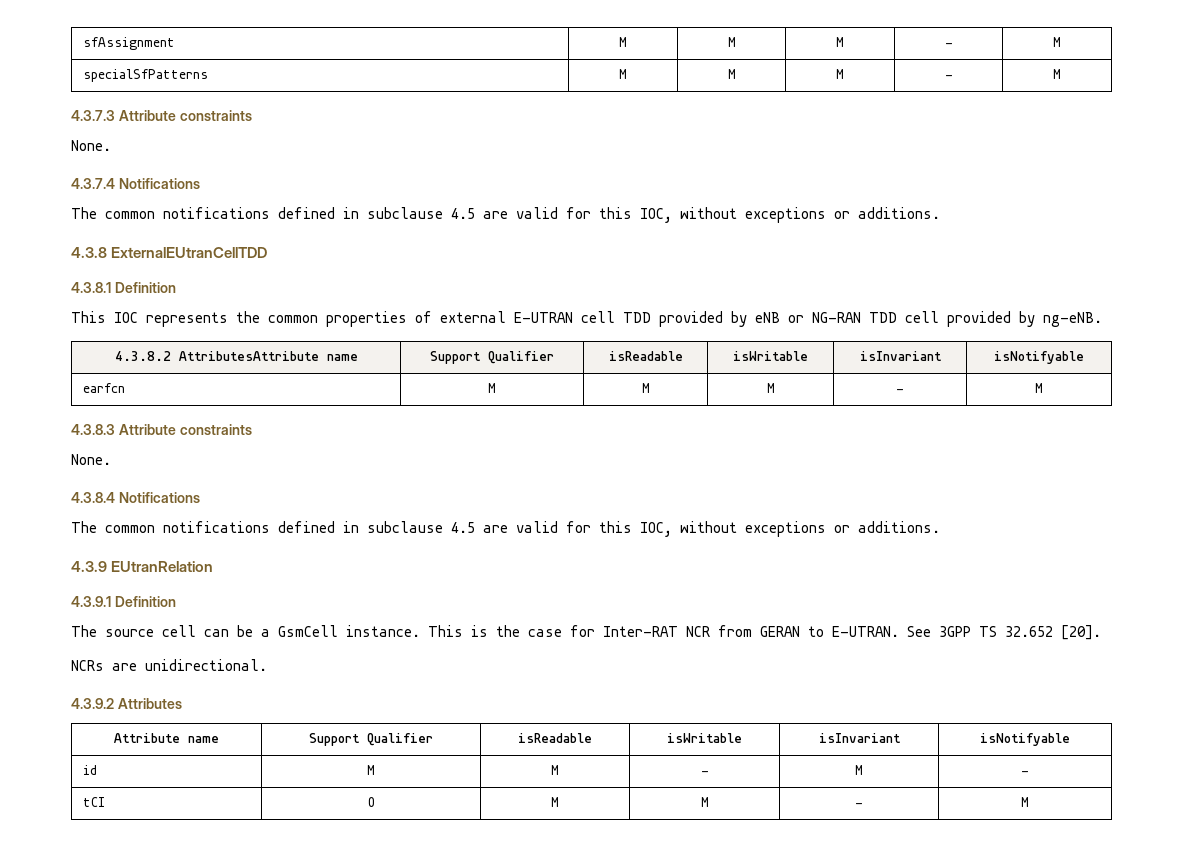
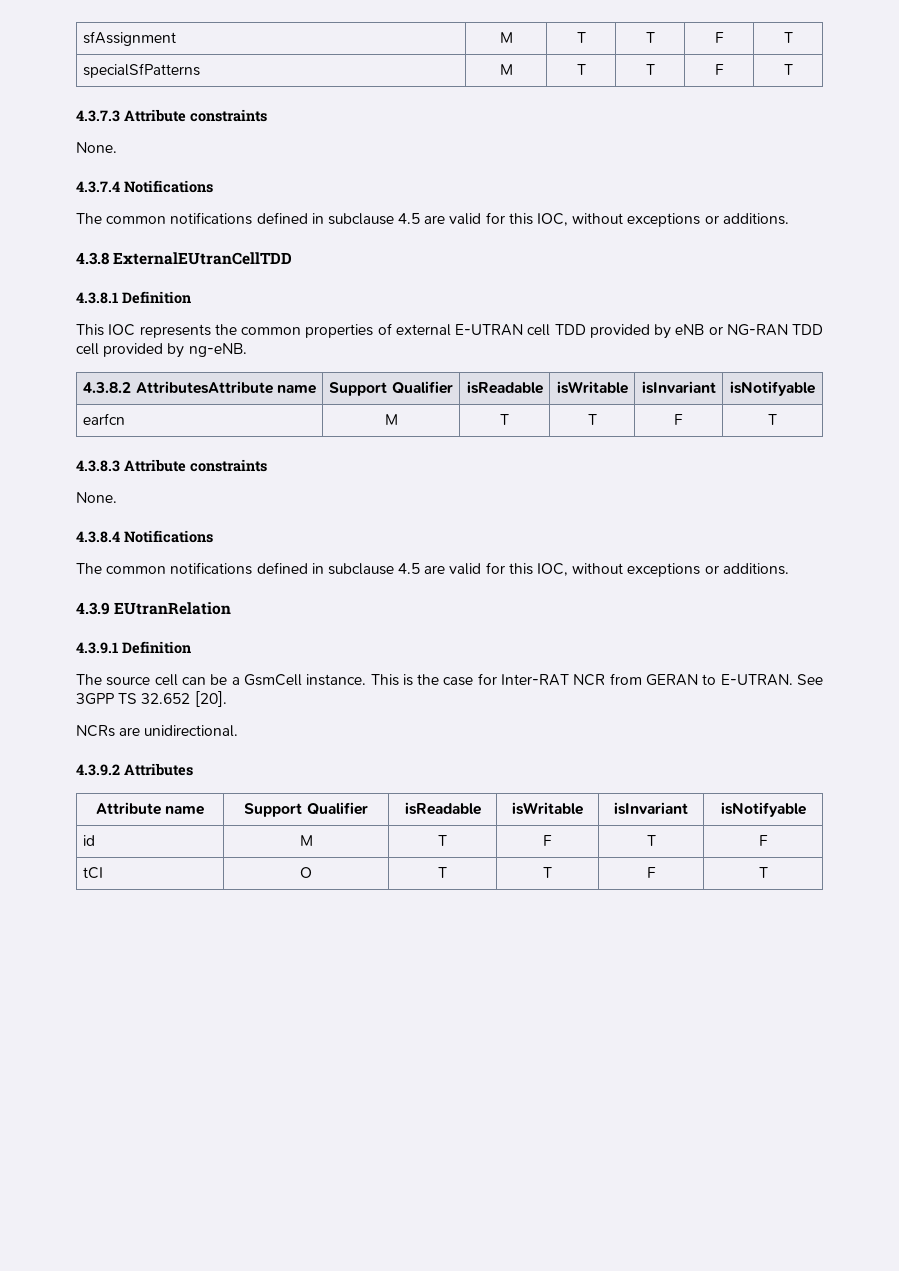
- sfAssignment | M | M | M | - | M
- specialSfPatterns | M | M | M | - | M
+ sfAssignment | M | T | T | F | T
+ specialSfPatterns | M | T | T | F | T
- earfcn | M | M | M | - | M
+ earfcn | M | T | T | F | T
- id | M | M | - | M | -
- tCI | O | M | M | - | M
+ id | M | T | F | T | F
+ tCI | O | T | T | F | T

